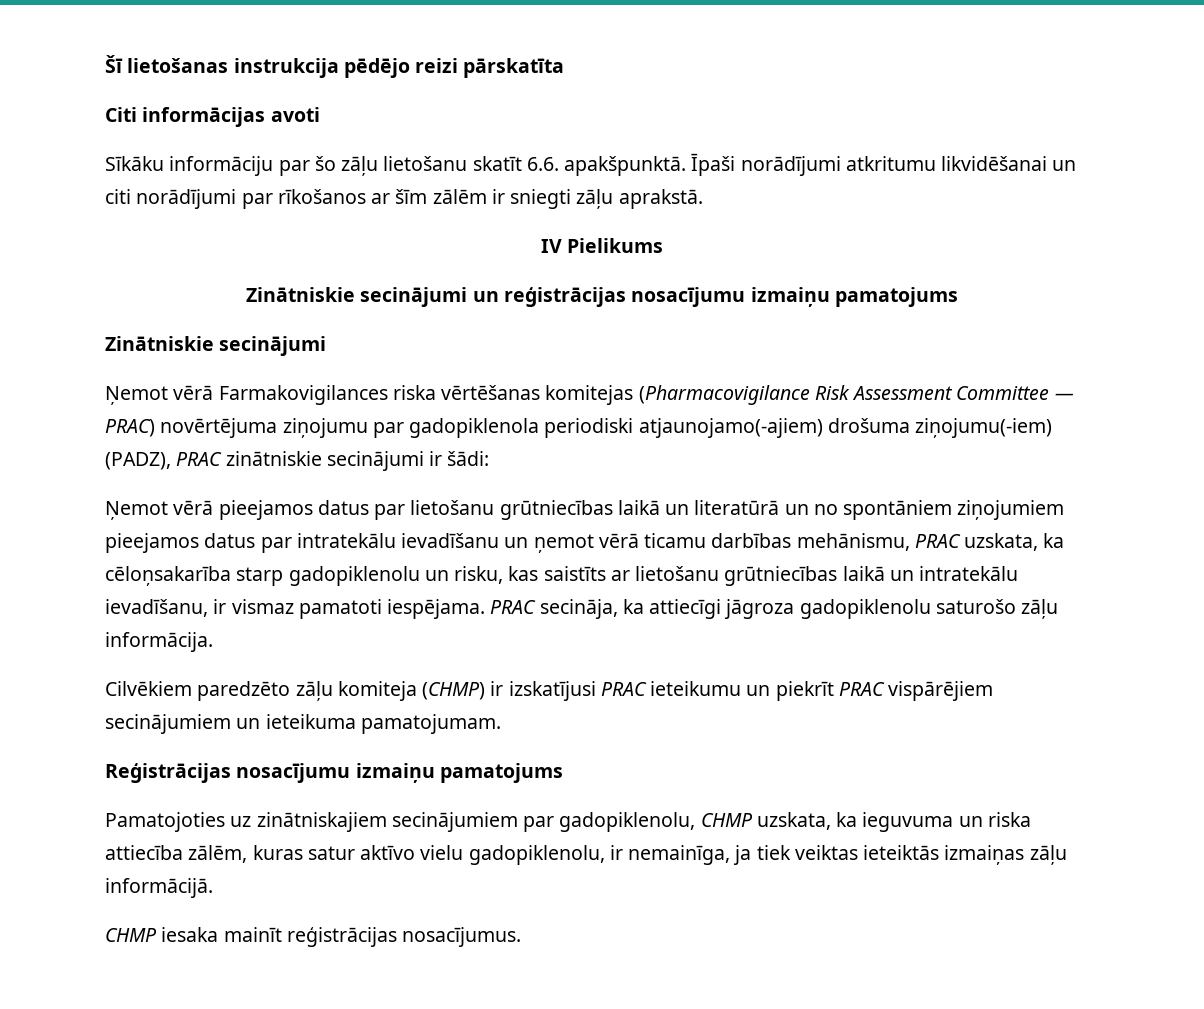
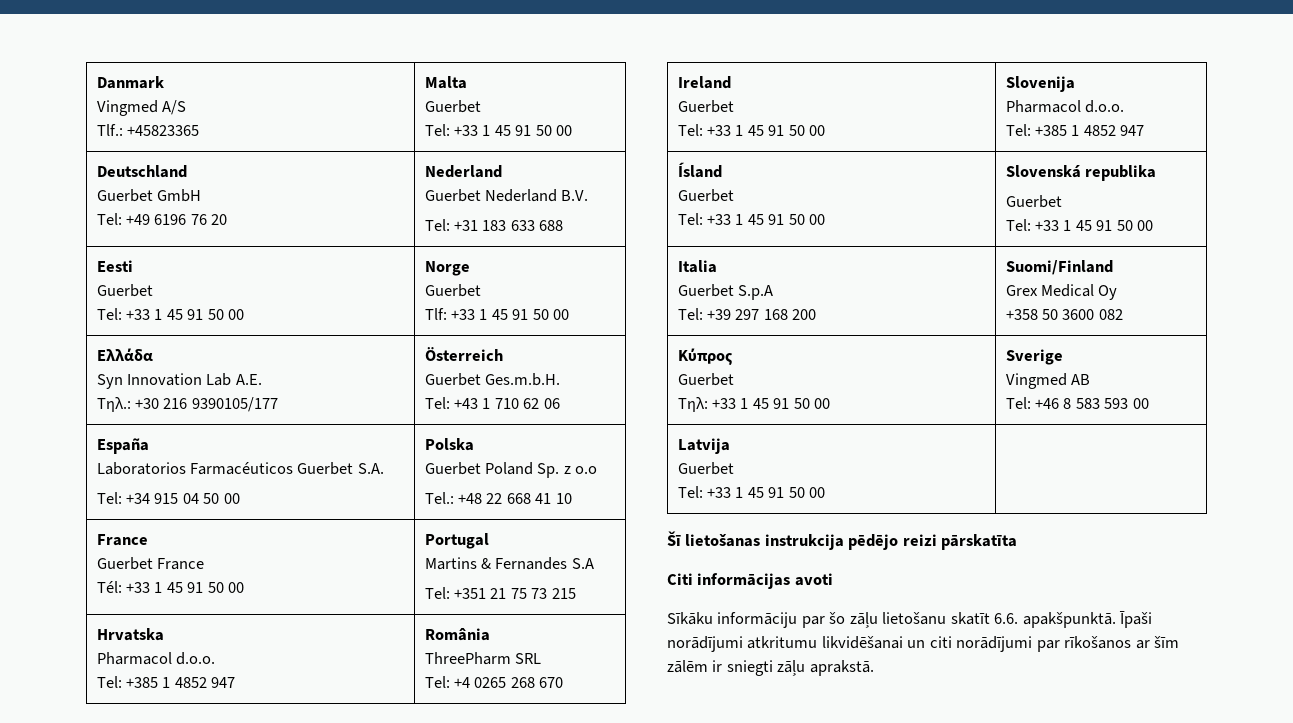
+ Danmark
+ Vingmed A/S
+ Tlf.: +45823365 | Malta
+ Guerbet
+ Tel: +33 1 45 91 50 00
+ Deutschland
+ Guerbet GmbH
+ Tel: +49 6196 76 20 | Nederland
+ Guerbet Nederland B.V.
+ Tel: +31 183 633 688
+ Eesti
+ Guerbet
+ Tel: +33 1 45 91 50 00 | Norge
+ Guerbet
+ Tlf: +33 1 45 91 50 00
+ Ελλάδα
+ Syn Innovation Lab A.E.
+ Τηλ.: +30 216 9390105/177 | Österreich
+ Guerbet Ges.m.b.H.
+ Tel: +43 1 710 62 06
+ España
+ Laboratorios Farmacéuticos Guerbet S.A.
+ Tel: +34 915 04 50 00 | Polska
+ Guerbet Poland Sp. z o.o
+ Tel.: +48 22 668 41 10
+ France
+ Guerbet France
+ Tél: +33 1 45 91 50 00 | Portugal
+ Martins & Fernandes S.A
+ Tel: +351 21 75 73 215
+ Hrvatska
+ Pharmacol d.o.o.
+ Tel: +385 1 4852 947 | România
+ ThreePharm SRL
+ Tel: +4 0265 268 670
+ Ireland
+ Guerbet
+ Tel: +33 1 45 91 50 00 | Slovenija
+ Pharmacol d.o.o.
+ Tel: +385 1 4852 947
+ Ísland
+ Guerbet
+ Tel: +33 1 45 91 50 00 | Slovenská republika
+ Guerbet
+ Tel: +33 1 45 91 50 00
+ Italia
+ Guerbet S.p.A
+ Tel: +39 297 168 200 | Suomi/Finland
+ Grex Medical Oy
+ +358 50 3600 082
+ Κύπρος
+ Guerbet
+ Τηλ: +33 1 45 91 50 00 | Sverige
+ Vingmed AB
+ Tel: +46 8 583 593 00
+ Latvija
+ Guerbet
+ Tel: +33 1 45 91 50 00 |
- IV Pielikums
- Zinātniskie secinājumi un reģistrācijas nosacījumu izmaiņu pamatojums
- Zinātniskie secinājumi
- Ņemot vērā Farmakovigilances riska vērtēšanas komitejas (Pharmacovigilance Risk Assessment Committee — PRAC) novērtējuma ziņojumu par gadopiklenola periodiski atjaunojamo(-ajiem) drošuma ziņojumu(-iem) (PADZ), PRAC zinātniskie secinājumi ir šādi:
- Ņemot vērā pieejamos datus par lietošanu grūtniecības laikā un literatūrā un no spontāniem ziņojumiem pieejamos datus par intratekālu ievadīšanu un ņemot vērā ticamu darbības mehānismu, PRAC uzskata, ka cēloņsakarība starp gadopiklenolu un risku, kas saistīts ar lietošanu grūtniecības laikā un intratekālu ievadīšanu, ir vismaz pamatoti iespējama. PRAC secināja, ka attiecīgi jāgroza gadopiklenolu saturošo zāļu informācija.
- Cilvēkiem paredzēto zāļu komiteja (CHMP) ir izskatījusi PRAC ieteikumu un piekrīt PRAC vispārējiem secinājumiem un ieteikuma pamatojumam.
- Reģistrācijas nosacījumu izmaiņu pamatojums
- Pamatojoties uz zinātniskajiem secinājumiem par gadopiklenolu, CHMP uzskata, ka ieguvuma un riska attiecība zālēm, kuras satur aktīvo vielu gadopiklenolu, ir nemainīga, ja tiek veiktas ieteiktās izmaiņas zāļu informācijā.
- CHMP iesaka mainīt reģistrācijas nosacījumus.

